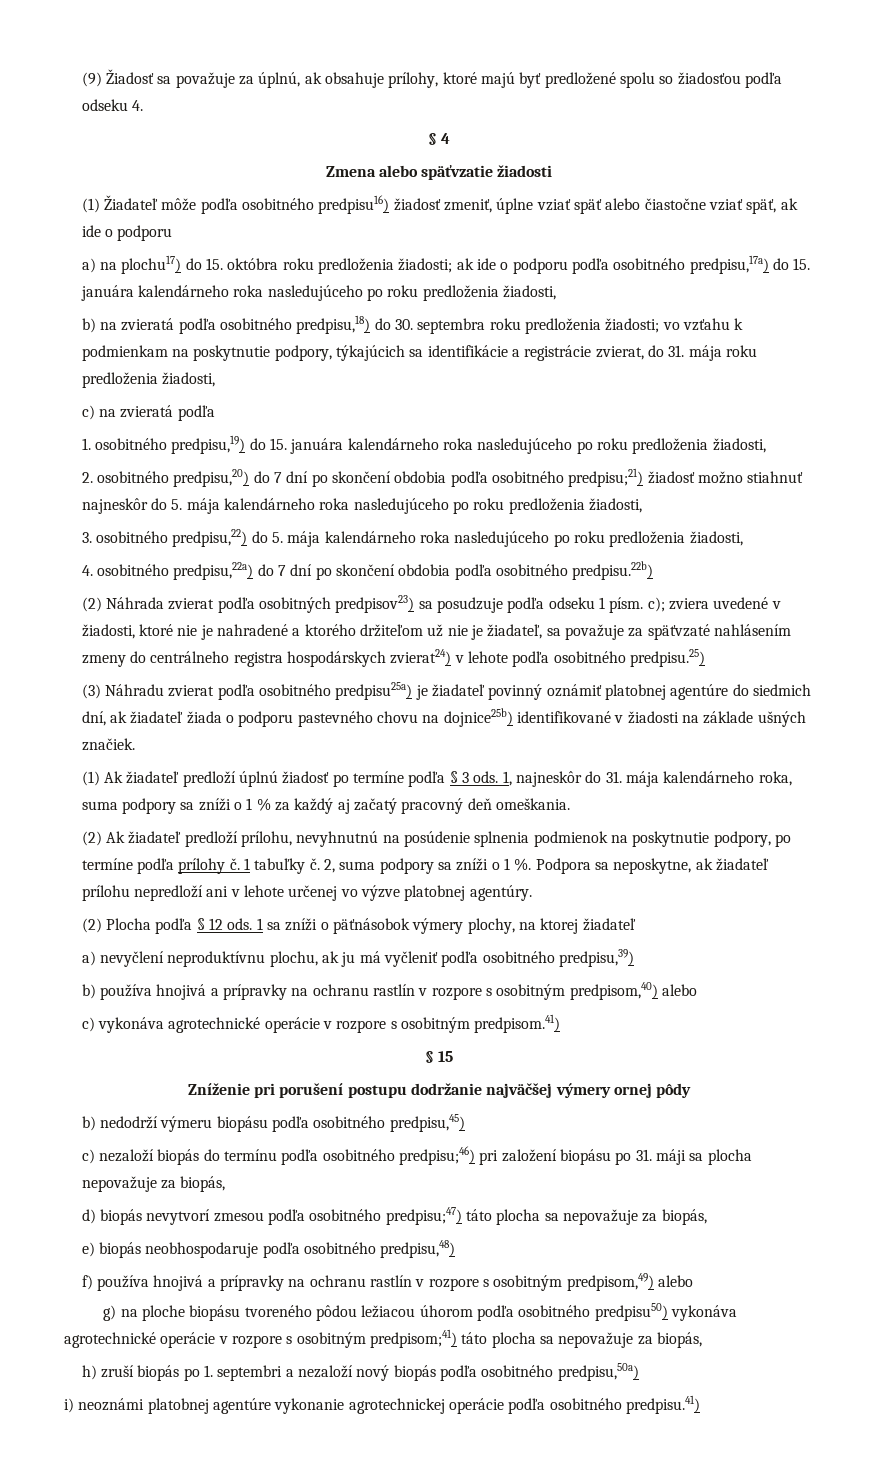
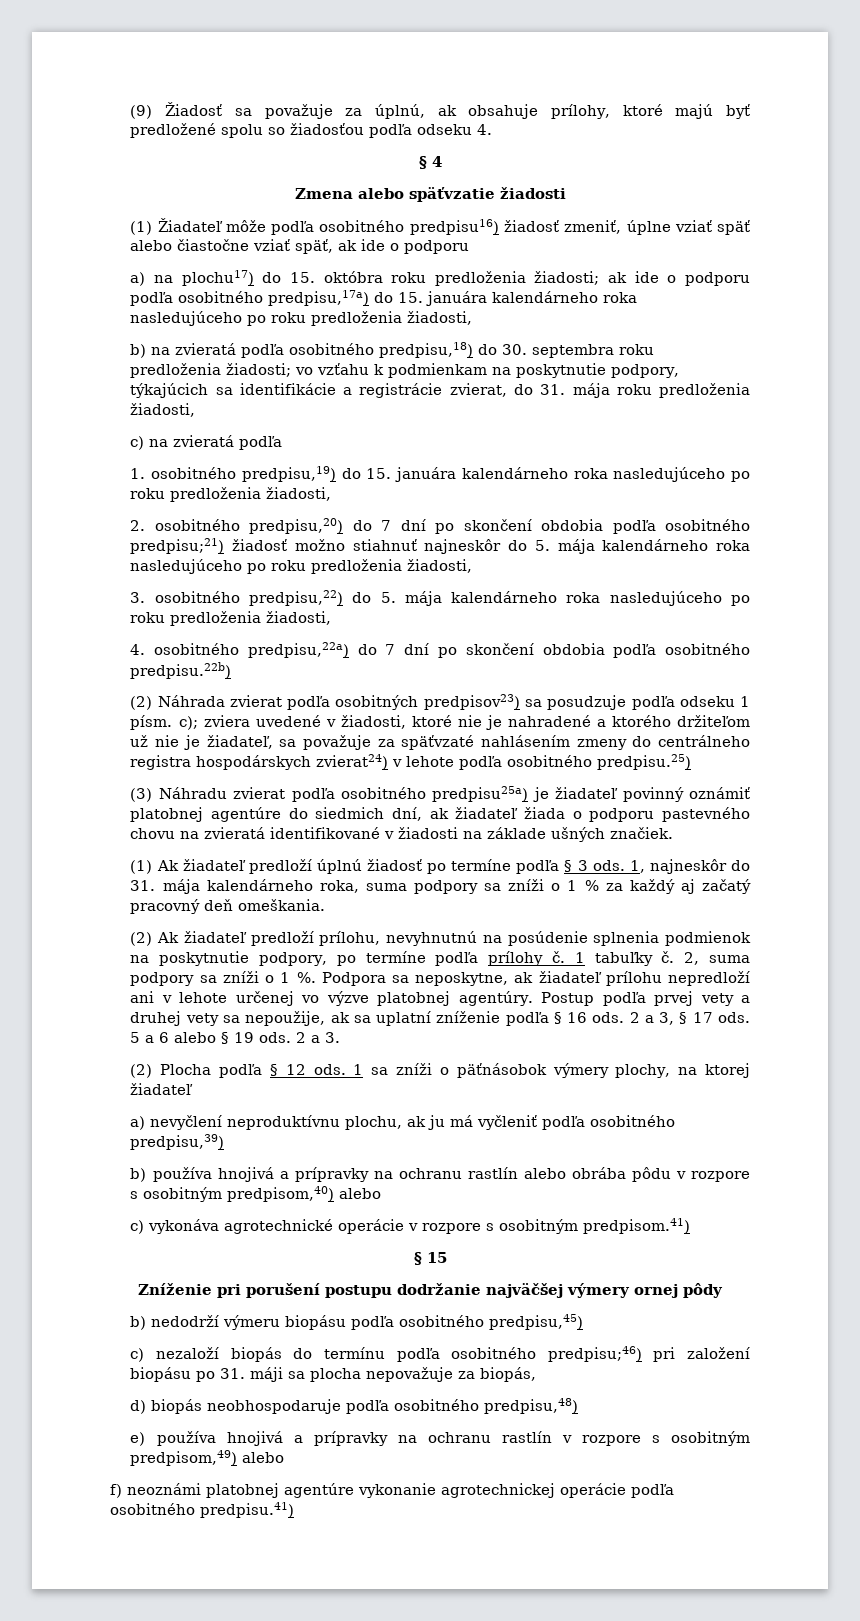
- (3) Náhradu zvierat podľa osobitného predpisu25a) je žiadateľ povinný oznámiť platobnej agentúre do siedmich dní, ak žiadateľ žiada o podporu pastevného chovu na dojnice25b) identifikované v žiadosti na základe ušných značiek.
+ (3) Náhradu zvierat podľa osobitného predpisu25a) je žiadateľ povinný oznámiť platobnej agentúre do siedmich dní, ak žiadateľ žiada o podporu pastevného chovu na zvieratá identifikované v žiadosti na základe ušných značiek.
+ Postup podľa prvej vety a druhej vety sa nepoužije, ak sa uplatní zníženie podľa § 16 ods. 2 a 3, § 17 ods. 5 a 6 alebo § 19 ods. 2 a 3.
- b) používa hnojivá a prípravky na ochranu rastlín v rozpore s osobitným predpisom,40) alebo
+ b) používa hnojivá a prípravky na ochranu rastlín alebo obrába pôdu v rozpore s osobitným predpisom,40) alebo
- d) biopás nevytvorí zmesou podľa osobitného predpisu;47) táto plocha sa nepovažuje za biopás,
- e) biopás neobhospodaruje podľa osobitného predpisu,48)
+ d) biopás neobhospodaruje podľa osobitného predpisu,48)
- f) používa hnojivá a prípravky na ochranu rastlín v rozpore s osobitným predpisom,49) alebo
+ e) používa hnojivá a prípravky na ochranu rastlín v rozpore s osobitným predpisom,49) alebo
- g) na ploche biopásu tvoreného pôdou ležiacou úhorom podľa osobitného predpisu50) vykonáva agrotechnické operácie v rozpore s osobitným predpisom;41) táto plocha sa nepovažuje za biopás,
- h) zruší biopás po 1. septembri a nezaloží nový biopás podľa osobitného predpisu,50a)
- i) neoznámi platobnej agentúre vykonanie agrotechnickej operácie podľa osobitného predpisu.41)
+ f) neoznámi platobnej agentúre vykonanie agrotechnickej operácie podľa osobitného predpisu.41)

